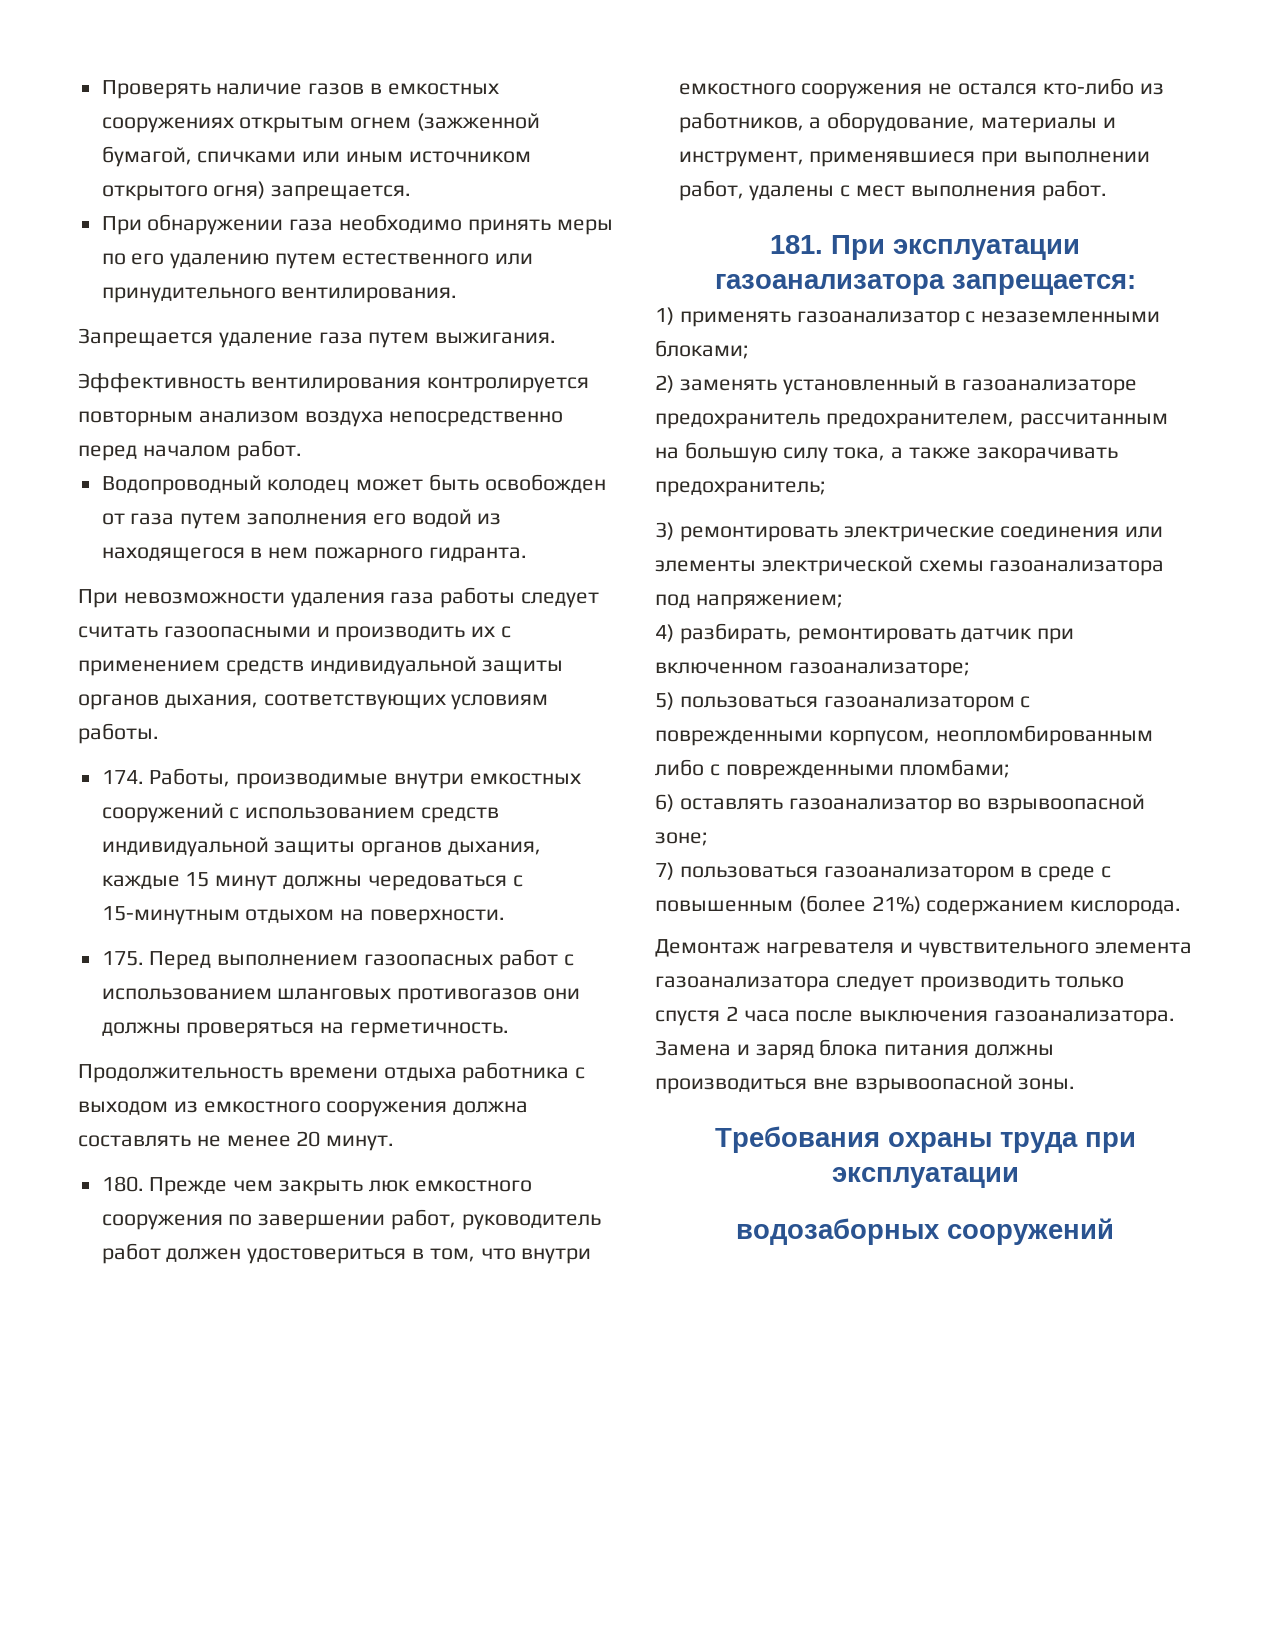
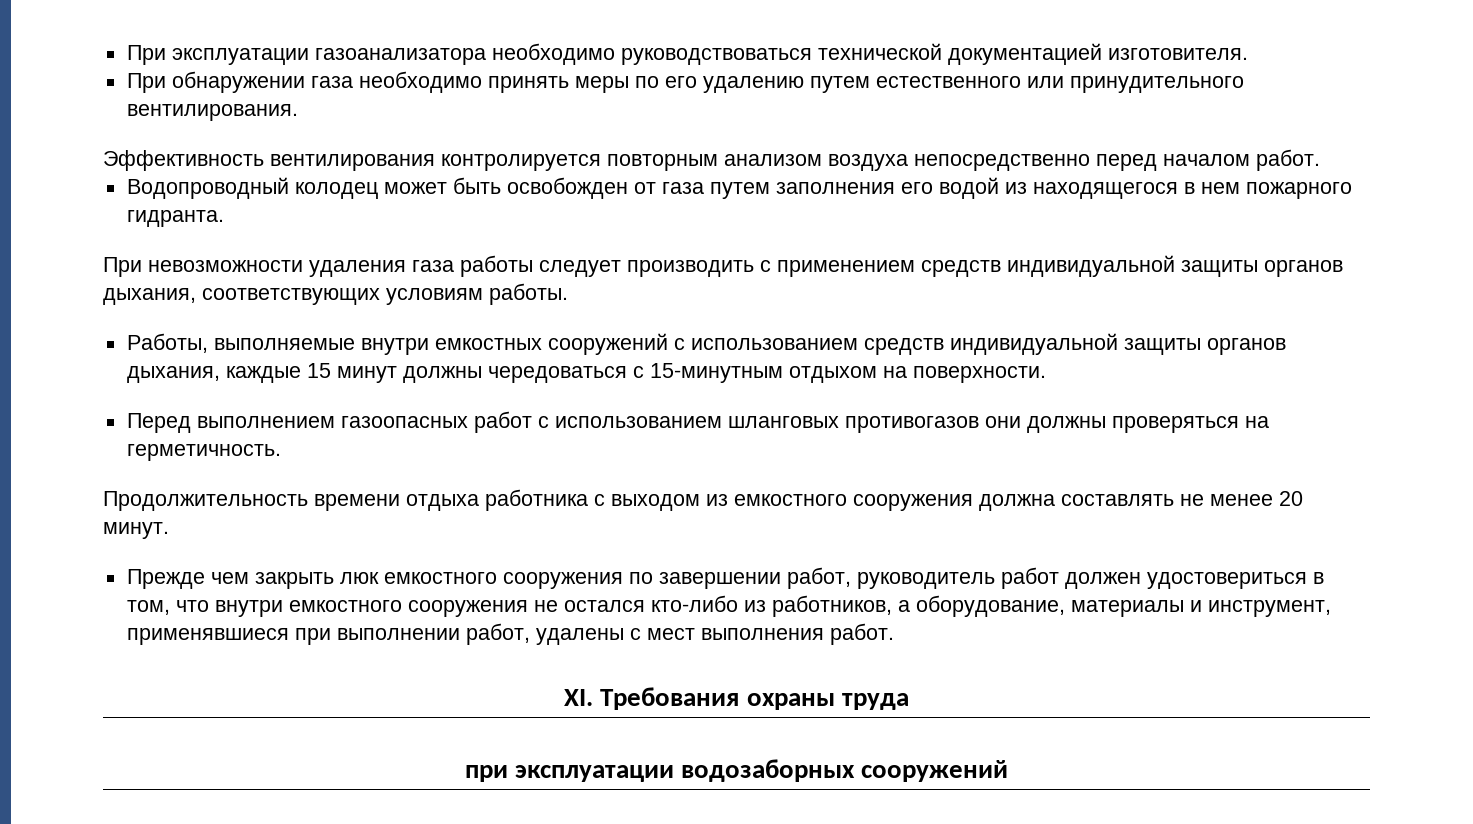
- Проверять наличие газов в емкостных сооружениях открытым огнем (зажженной бумагой, спичками или иным источником открытого огня) запрещается.
+ При эксплуатации газоанализатора необходимо руководствоваться технической документацией изготовителя.
- Запрещается удаление газа путем выжигания.
- При невозможности удаления газа работы следует считать газоопасными и производить их с применением средств индивидуальной защиты органов дыхания, соответствующих условиям работы.
+ При невозможности удаления газа работы следует производить с применением средств индивидуальной защиты органов дыхания, соответствующих условиям работы.
- 174. Работы, производимые внутри емкостных сооружений с использованием средств индивидуальной защиты органов дыхания, каждые 15 минут должны чередоваться с 15-минутным отдыхом на поверхности.
+ Работы, выполняемые внутри емкостных сооружений с использованием средств индивидуальной защиты органов дыхания, каждые 15 минут должны чередоваться с 15-минутным отдыхом на поверхности.
- 175. Перед выполнением газоопасных работ с использованием шланговых противогазов они должны проверяться на герметичность.
+ Перед выполнением газоопасных работ с использованием шланговых противогазов они должны проверяться на герметичность.
- 180. Прежде чем закрыть люк емкостного сооружения по завершении работ, руководитель работ должен удостовериться в том, что внутри емкостного сооружения не остался кто-либо из работников, а оборудование, материалы и инструмент, применявшиеся при выполнении работ, удалены с мест выполнения работ.
+ Прежде чем закрыть люк емкостного сооружения по завершении работ, руководитель работ должен удостовериться в том, что внутри емкостного сооружения не остался кто-либо из работников, а оборудование, материалы и инструмент, применявшиеся при выполнении работ, удалены с мест выполнения работ.
- 181. При эксплуатации газоанализатора запрещается:
- 1) применять газоанализатор с незаземленными блоками;
- 2) заменять установленный в газоанализаторе предохранитель предохранителем, рассчитанным на большую силу тока, а также закорачивать предохранитель;
- 3) ремонтировать электрические соединения или элементы электрической схемы газоанализатора под напряжением;
- 4) разбирать, ремонтировать датчик при включенном газоанализаторе;
- 5) пользоваться газоанализатором с поврежденными корпусом, неопломбированным либо с поврежденными пломбами;
- 6) оставлять газоанализатор во взрывоопасной зоне;
- 7) пользоваться газоанализатором в среде с повышенным (более 21%) содержанием кислорода.
- Демонтаж нагревателя и чувствительного элемента газоанализатора следует производить только спустя 2 часа после выключения газоанализатора. Замена и заряд блока питания должны производиться вне взрывоопасной зоны.
- Требования охраны труда при эксплуатации
- водозаборных сооружений
+ XI. Требования охраны труда
+ при эксплуатации водозаборных сооружений

